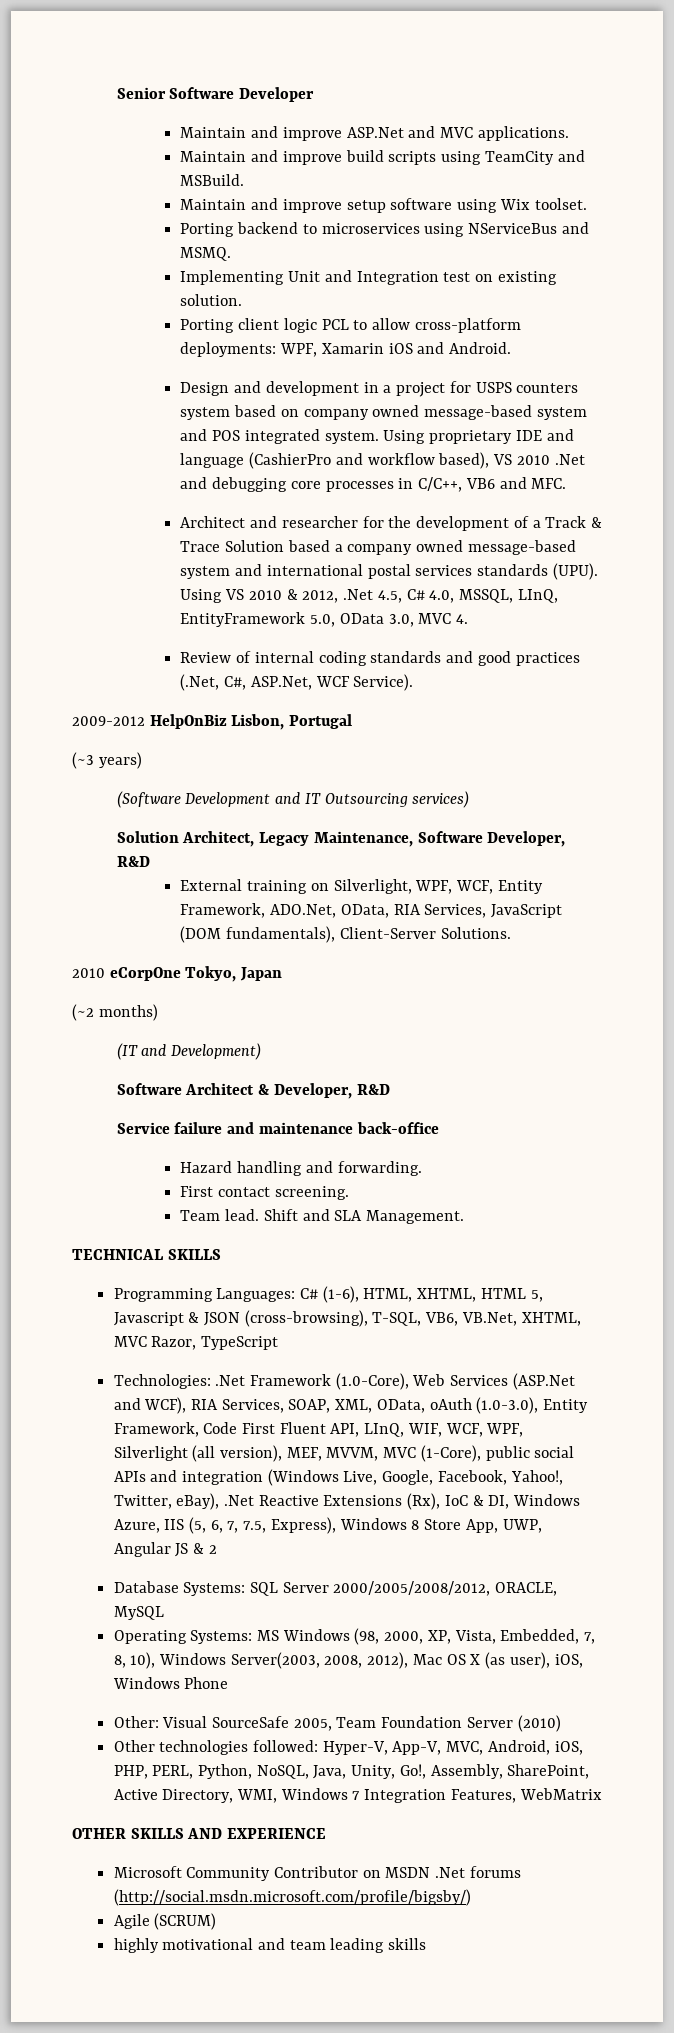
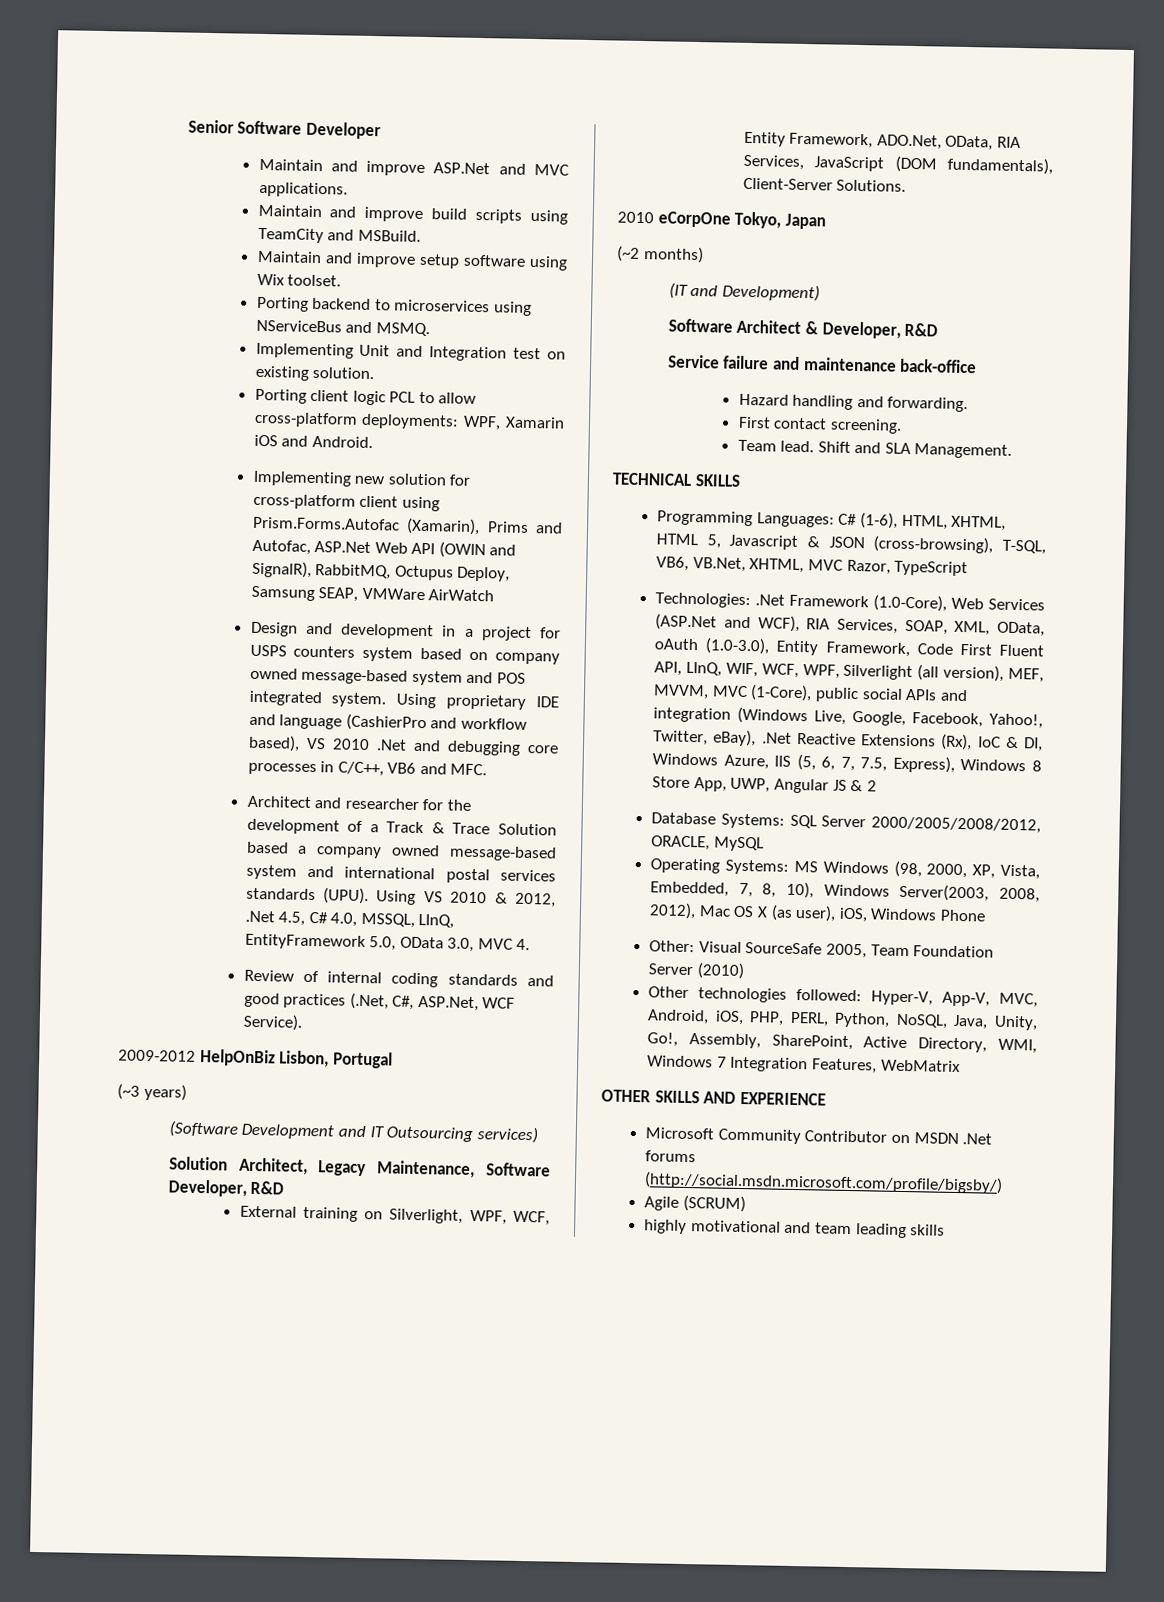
+ Implementing new solution for cross-platform client using Prism.Forms.Autofac (Xamarin), Prims and Autofac, ASP.Net Web API (OWIN and SignalR), RabbitMQ, Octupus Deploy, Samsung SEAP, VMWare AirWatch

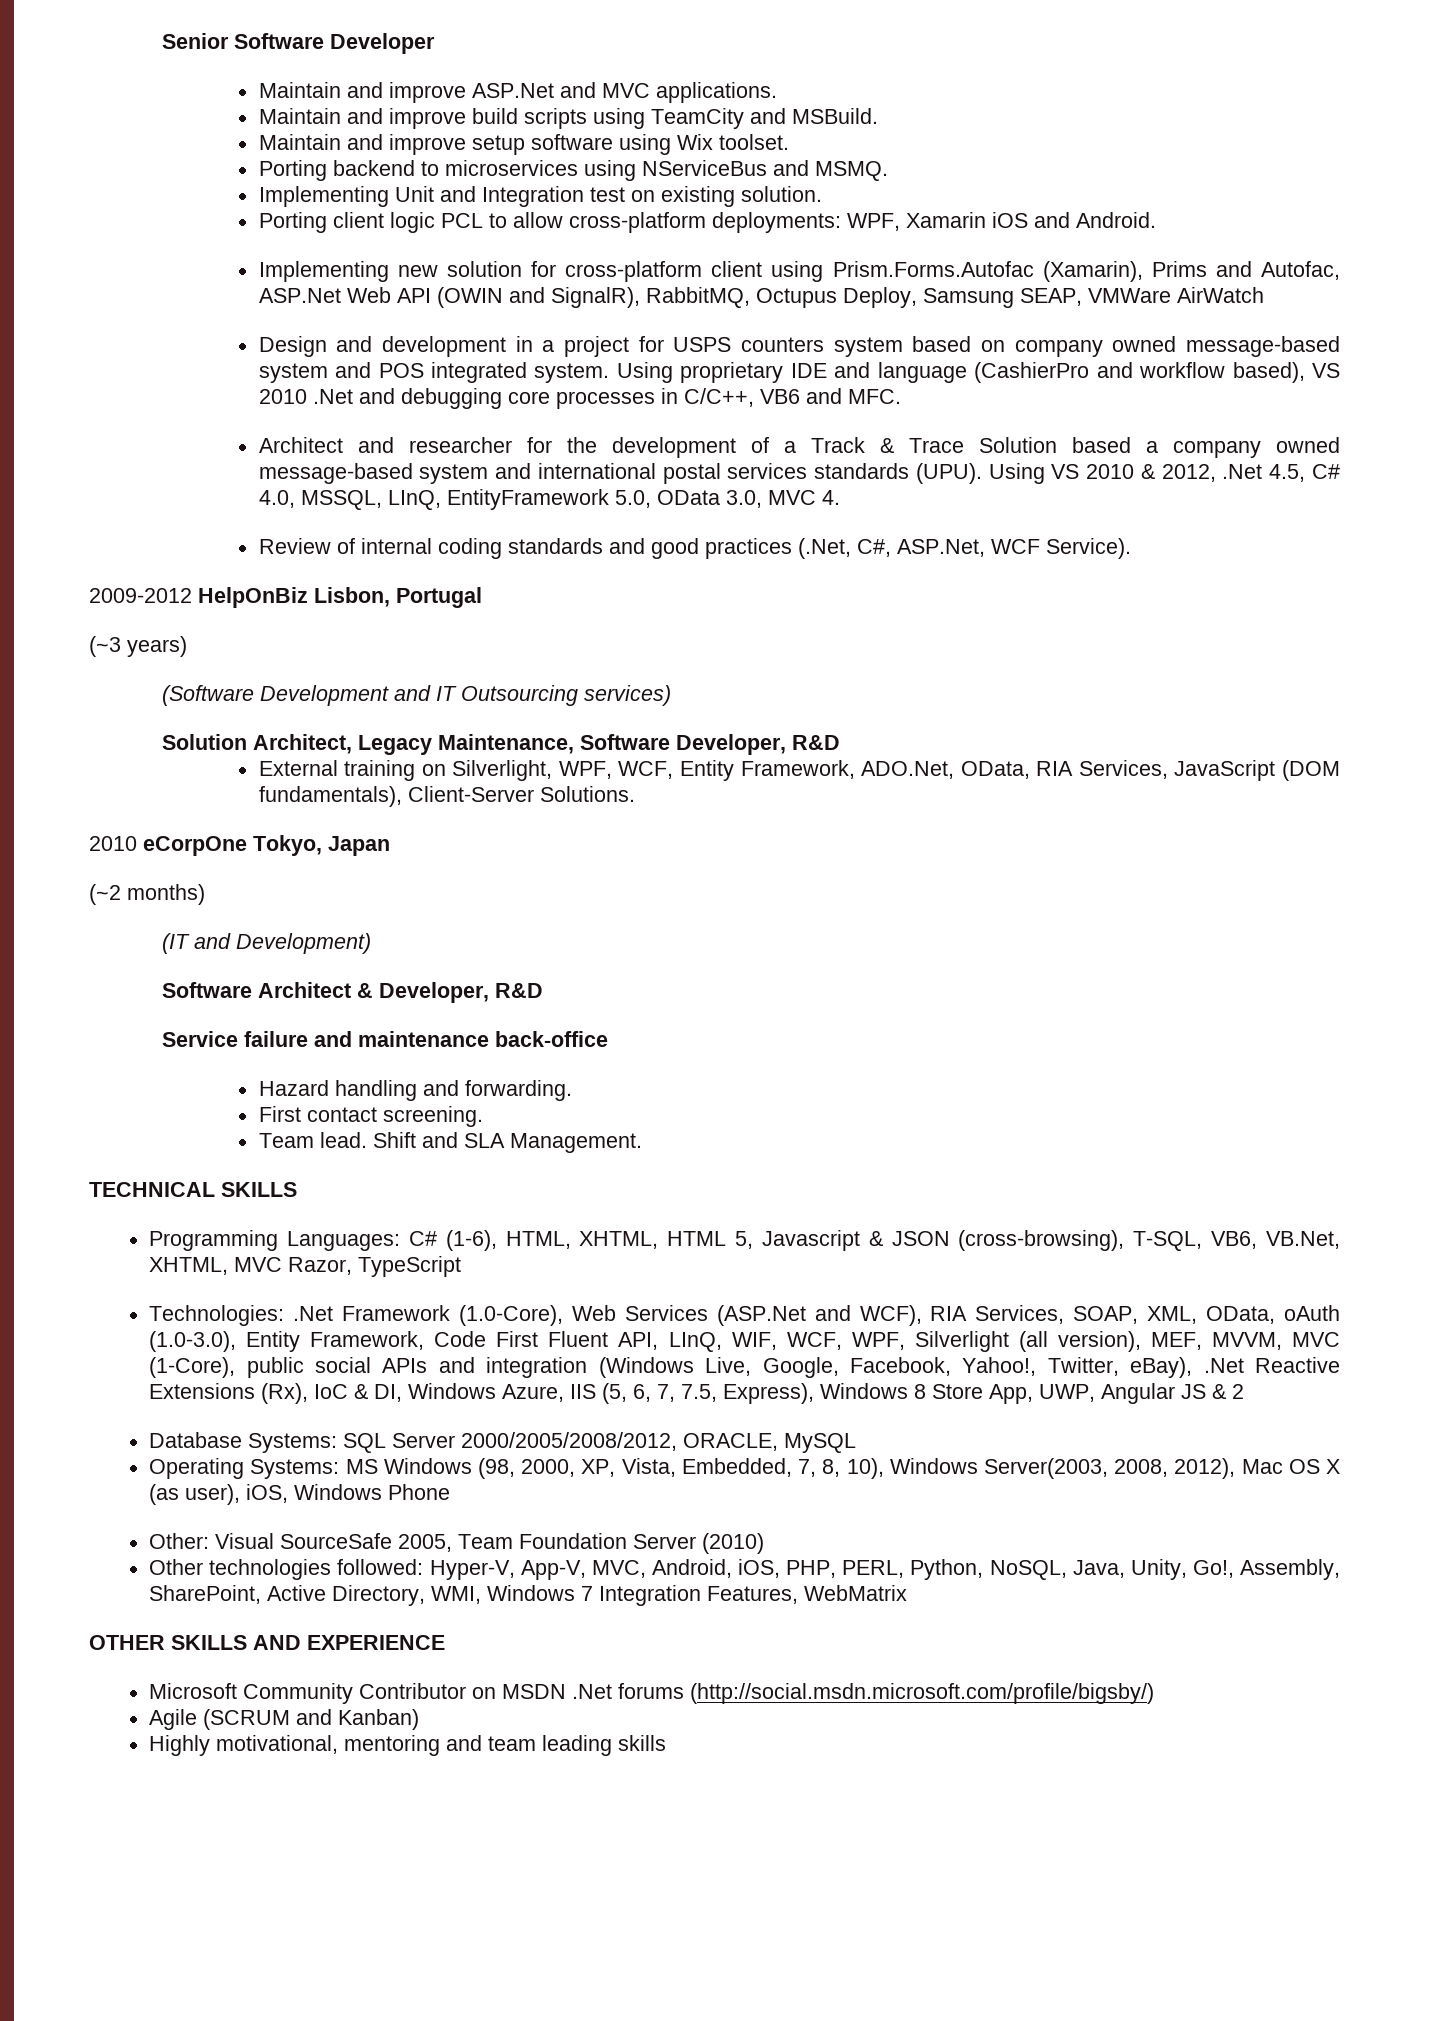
- Agile (SCRUM)
- highly motivational and team leading skills
+ Agile (SCRUM and Kanban)
+ Highly motivational, mentoring and team leading skills

